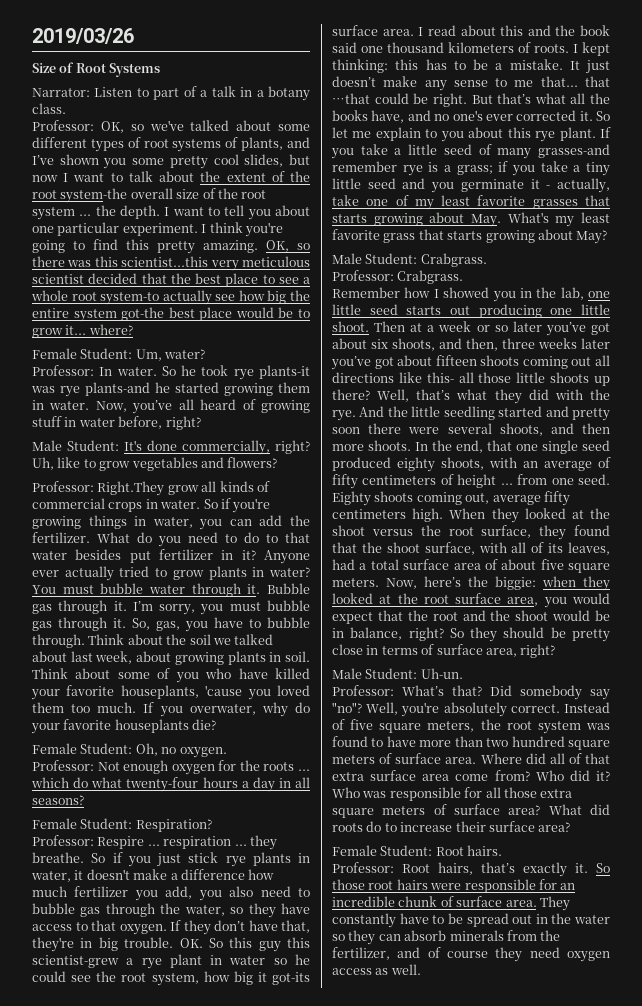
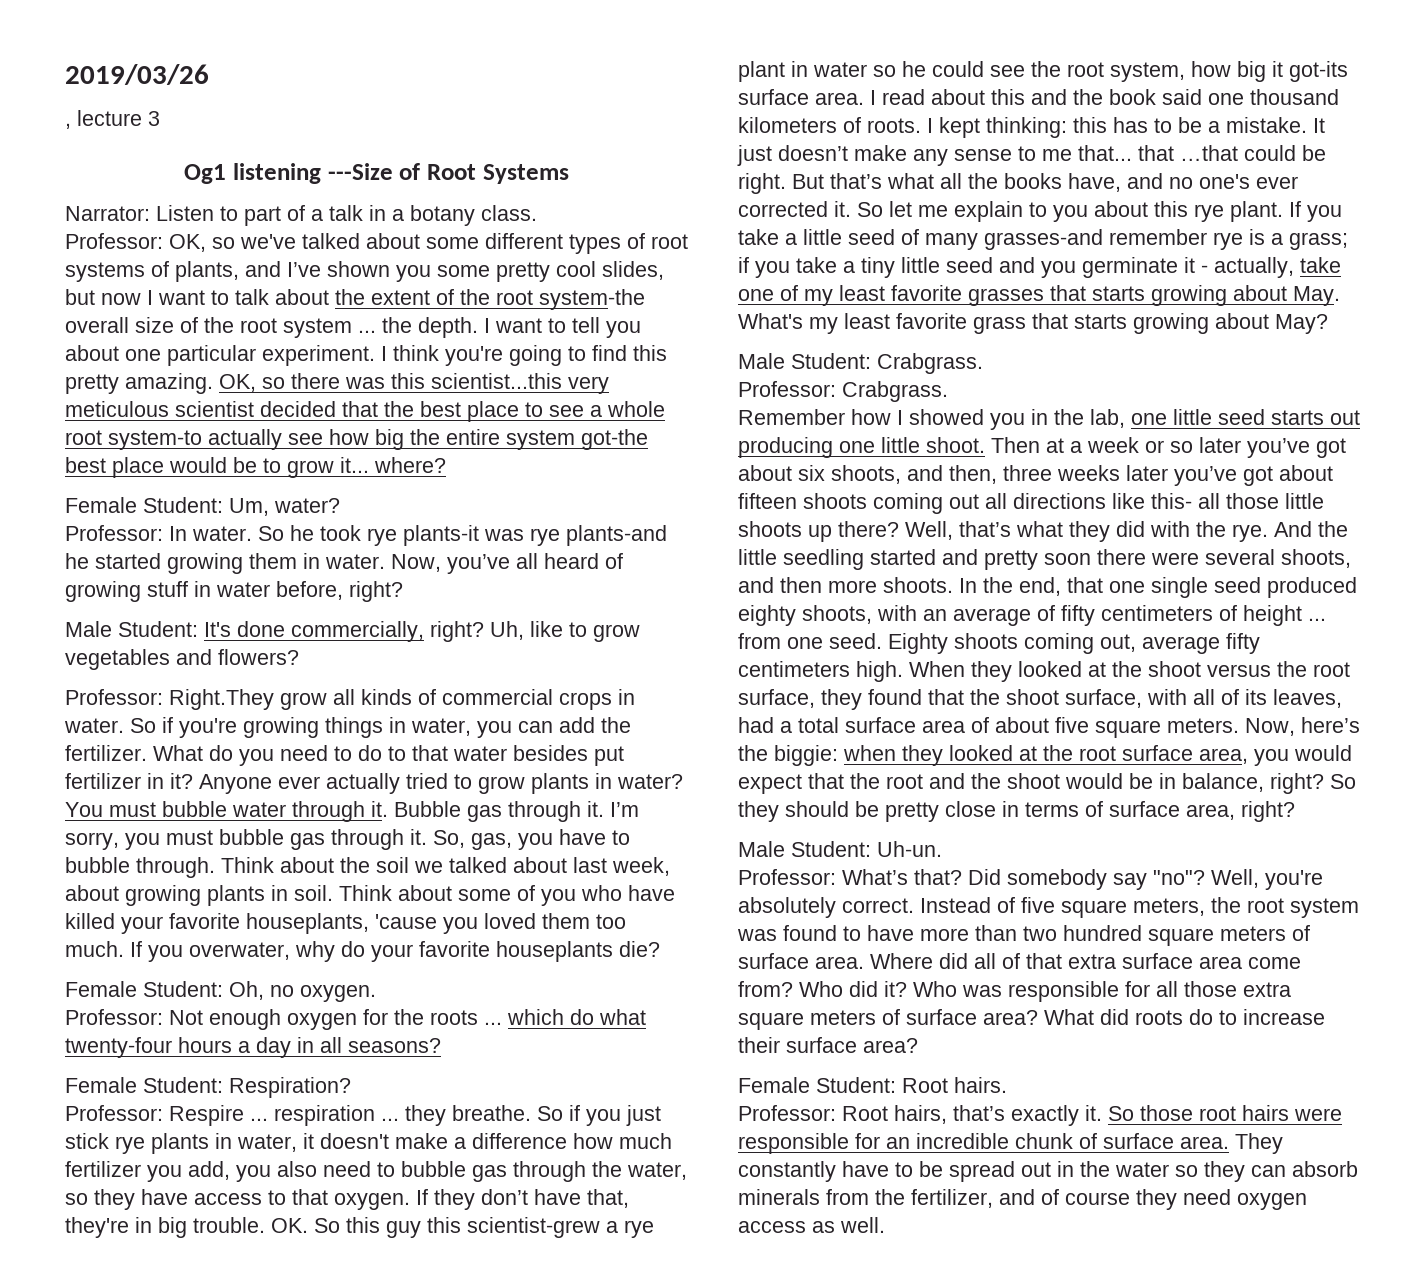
- Size of Root Systems
+ , lecture 3
+ Og1 listening ---Size of Root Systems

